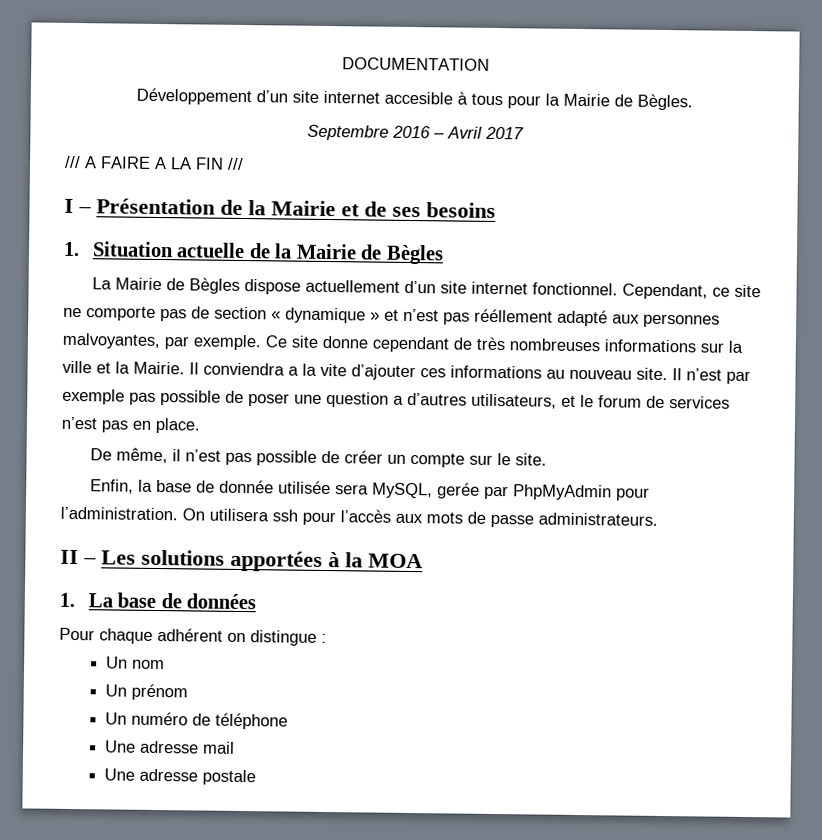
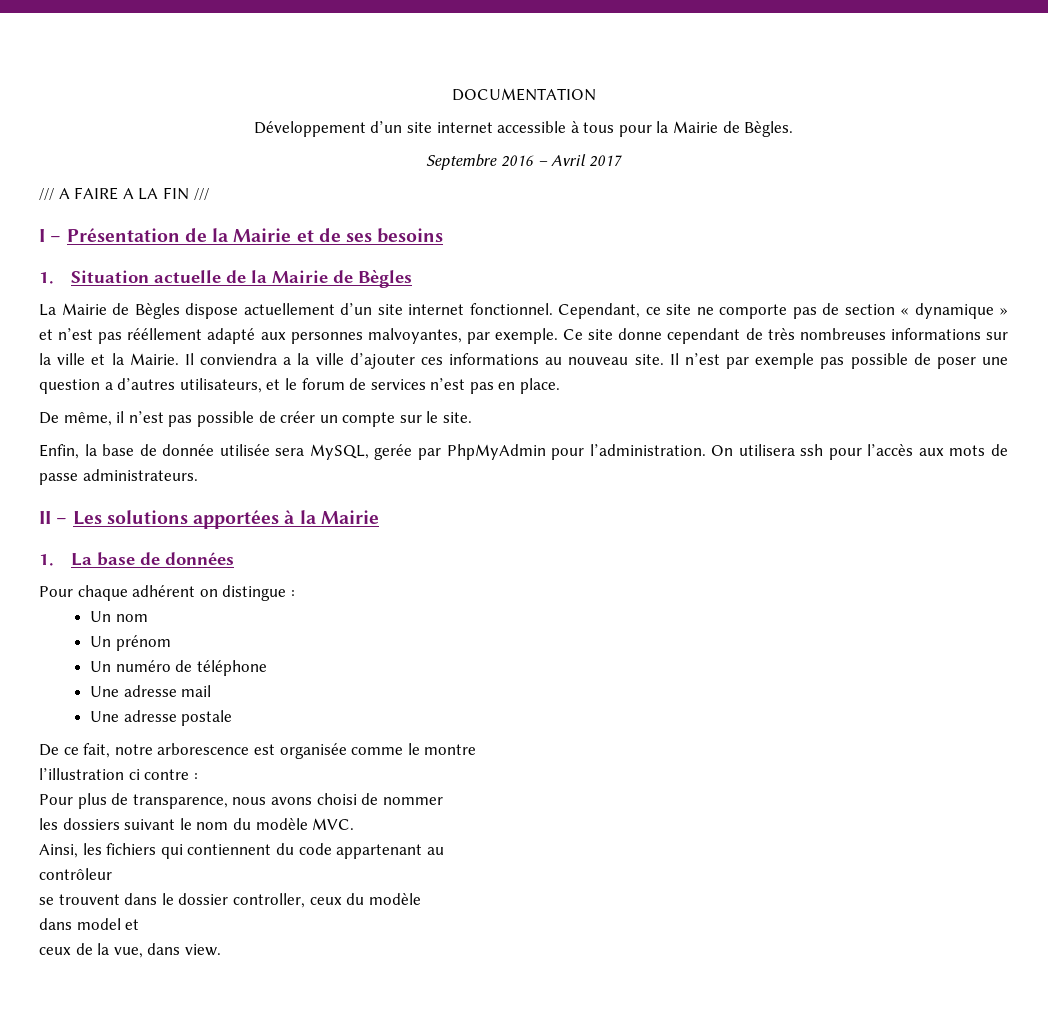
- Développement d’un site internet accesible à tous pour la Mairie de Bègles.
+ Développement d’un site internet accessible à tous pour la Mairie de Bègles.
- Il conviendra a la vite d’ajouter ces informations au nouveau site.
+ Il conviendra a la ville d’ajouter ces informations au nouveau site.
- II – Les solutions apportées à la MOA
+ II – Les solutions apportées à la Mairie
+ De ce fait, notre arborescence est organisée comme le montre
+ l’illustration ci contre :
+ Pour plus de transparence, nous avons choisi de nommer
+ les dossiers suivant le nom du modèle MVC.
+ Ainsi, les fichiers qui contiennent du code appartenant au
+ contrôleur
+ se trouvent dans le dossier controller, ceux du modèle
+ dans model et
+ ceux de la vue, dans view.

